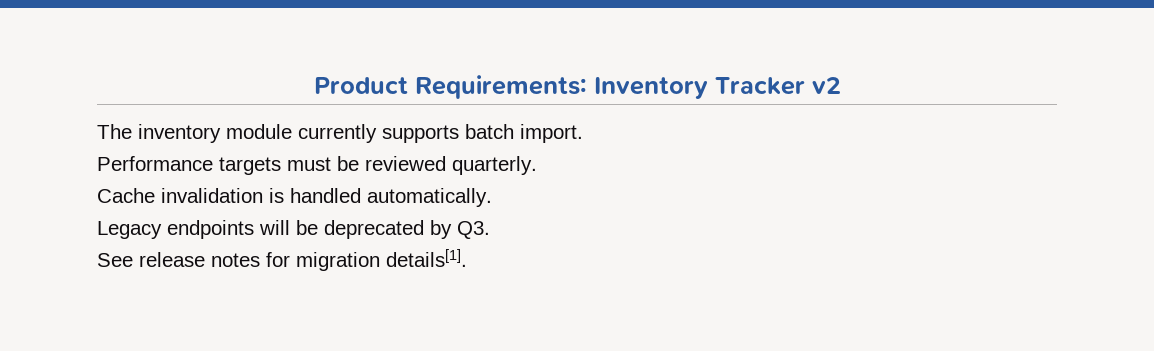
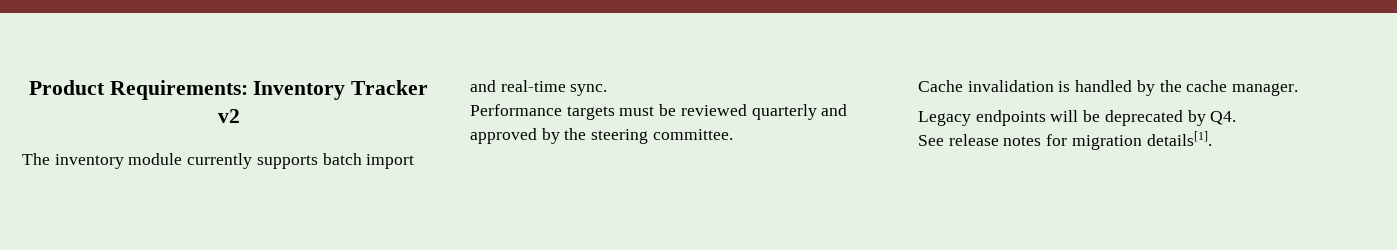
- The inventory module currently supports batch import.
+ The inventory module currently supports batch import and real-time sync.
- Performance targets must be reviewed quarterly.
+ Performance targets must be reviewed quarterly and approved by the steering committee.
- Cache invalidation is handled automatically.
+ Cache invalidation is handled by the cache manager.
- Legacy endpoints will be deprecated by Q3.
+ Legacy endpoints will be deprecated by Q4.

